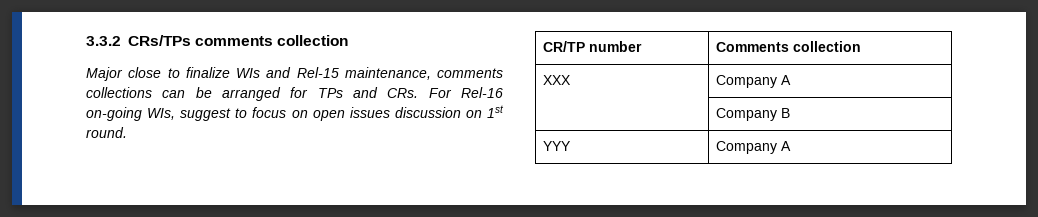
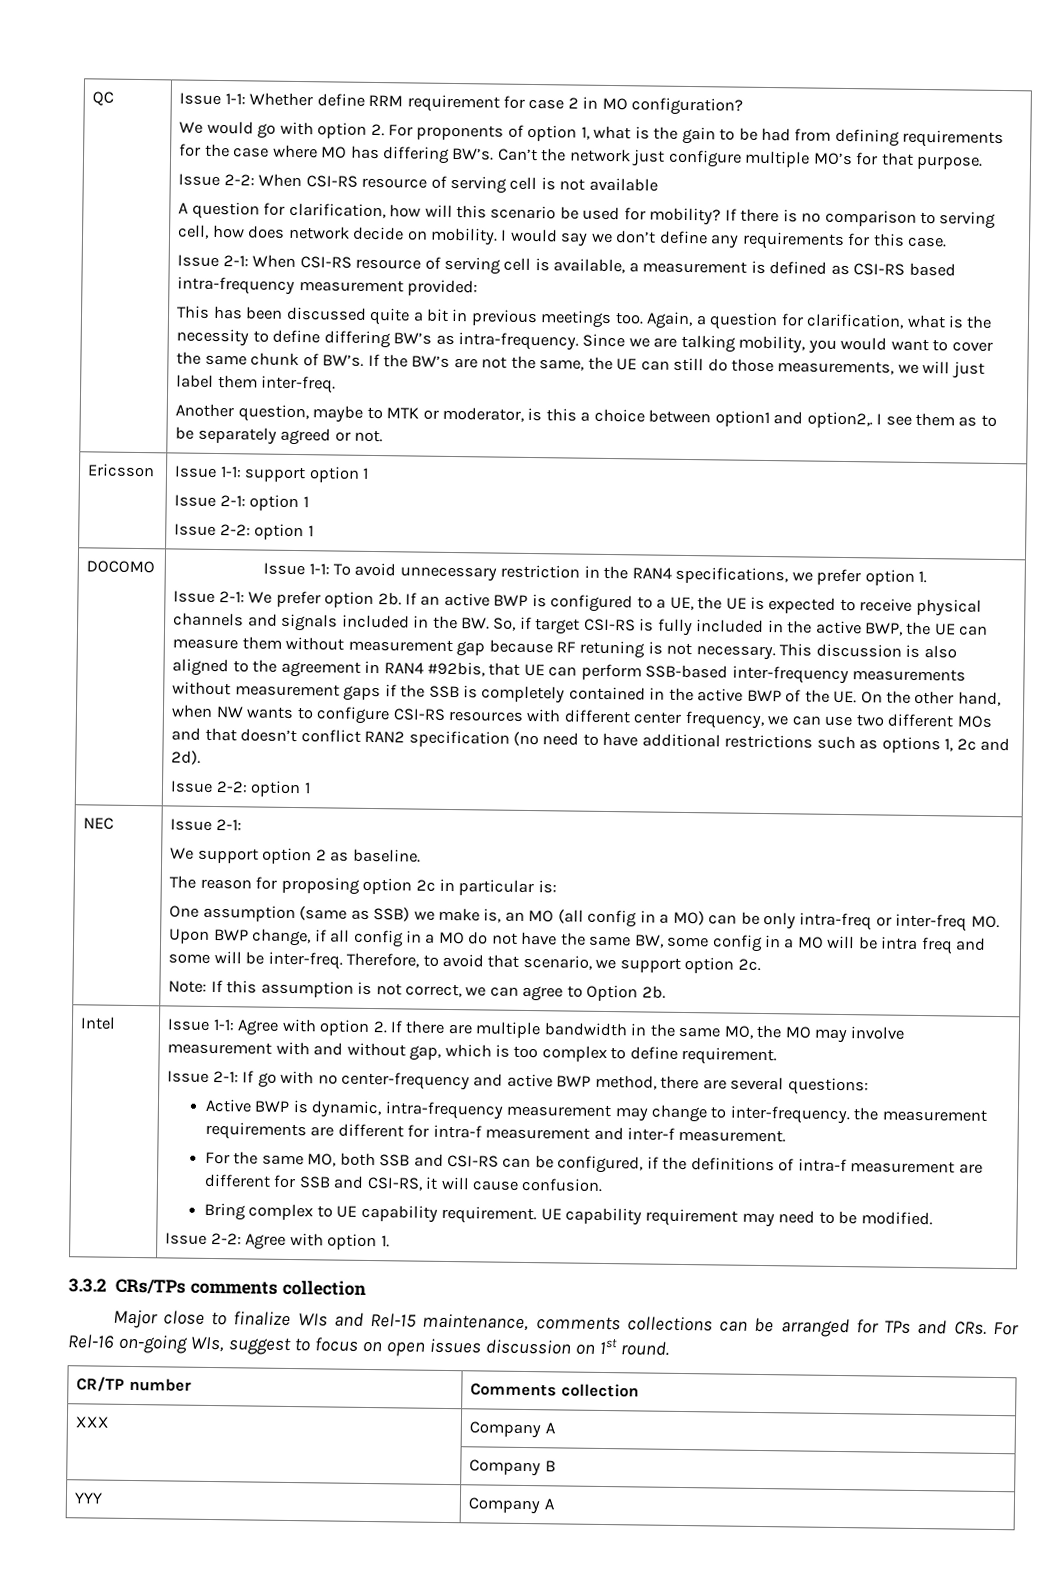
+ QC | Issue 1-1: Whether define RRM requirement for case 2 in MO configuration?
+ We would go with option 2. For proponents of option 1, what is the gain to be had from defining requirements for the case where MO has differing BW’s. Can’t the network just configure multiple MO’s for that purpose.
+ Issue 2-2: When CSI-RS resource of serving cell is not available
+ A question for clarification, how will this scenario be used for mobility? If there is no comparison to serving cell, how does network decide on mobility. I would say we don’t define any requirements for this case.
+ Issue 2-1: When CSI-RS resource of serving cell is available, a measurement is defined as CSI-RS based intra-frequency measurement provided:
+ This has been discussed quite a bit in previous meetings too. Again, a question for clarification, what is the necessity to define differing BW’s as intra-frequency. Since we are talking mobility, you would want to cover the same chunk of BW’s. If the BW’s are not the same, the UE can still do those measurements, we will just label them inter-freq.
+ Another question, maybe to MTK or moderator, is this a choice between option1 and option2,. I see them as to be separately agreed or not.
+ Ericsson | Issue 1-1: support option 1
+ Issue 2-1: option 1
+ Issue 2-2: option 1
+ DOCOMO | Issue 1-1: To avoid unnecessary restriction in the RAN4 specifications, we prefer option 1.
+ Issue 2-1: We prefer option 2b. If an active BWP is configured to a UE, the UE is expected to receive physical channels and signals included in the BW. So, if target CSI-RS is fully included in the active BWP, the UE can measure them without measurement gap because RF retuning is not necessary. This discussion is also aligned to the agreement in RAN4 #92bis, that UE can perform SSB-based inter-frequency measurements without measurement gaps if the SSB is completely contained in the active BWP of the UE. On the other hand, when NW wants to configure CSI-RS resources with different center frequency, we can use two different MOs and that doesn’t conflict RAN2 specification (no need to have additional restrictions such as options 1, 2c and 2d).
+ Issue 2-2: option 1
+ NEC | Issue 2-1:
+ We support option 2 as baseline.
+ The reason for proposing option 2c in particular is:
+ One assumption (same as SSB) we make is, an MO (all config in a MO) can be only intra-freq or inter-freq MO. Upon BWP change, if all config in a MO do not have the same BW, some config in a MO will be intra freq and some will be inter-freq. Therefore, to avoid that scenario, we support option 2c.
+ Note: If this assumption is not correct, we can agree to Option 2b.
+ Intel | Issue 1-1: Agree with option 2. If there are multiple bandwidth in the same MO, the MO may involve measurement with and without gap, which is too complex to define requirement.
+ Issue 2-1: If go with no center-frequency and active BWP method, there are several questions:
+ Active BWP is dynamic, intra-frequency measurement may change to inter-frequency. the measurement requirements are different for intra-f measurement and inter-f measurement.
+ For the same MO, both SSB and CSI-RS can be configured, if the definitions of intra-f measurement are different for SSB and CSI-RS, it will cause confusion.
+ Bring complex to UE capability requirement. UE capability requirement may need to be modified.
+ Issue 2-2: Agree with option 1.

